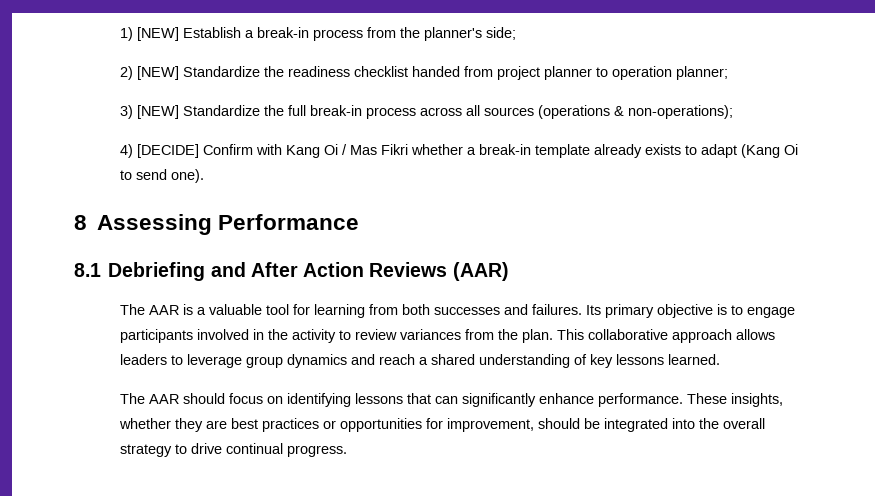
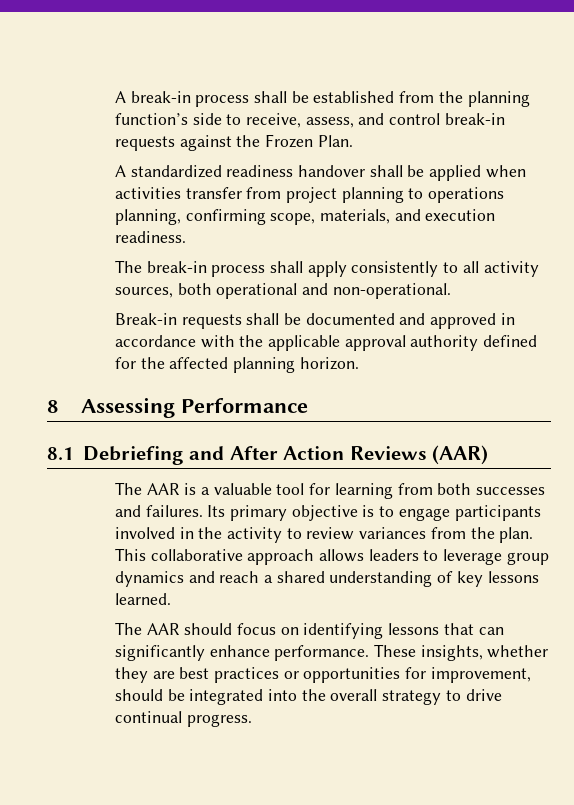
- 1) [NEW] Establish a break-in process from the planner's side;
- 2) [NEW] Standardize the readiness checklist handed from project planner to operation planner;
- 3) [NEW] Standardize the full break-in process across all sources (operations & non-operations);
- 4) [DECIDE] Confirm with Kang Oi / Mas Fikri whether a break-in template already exists to adapt (Kang Oi to send one).
+ A break-in process shall be established from the planning function’s side to receive, assess, and control break-in requests against the Frozen Plan.
+ A standardized readiness handover shall be applied when activities transfer from project planning to operations planning, confirming scope, materials, and execution readiness.
+ The break-in process shall apply consistently to all activity sources, both operational and non-operational.
+ Break-in requests shall be documented and approved in accordance with the applicable approval authority defined for the affected planning horizon.

